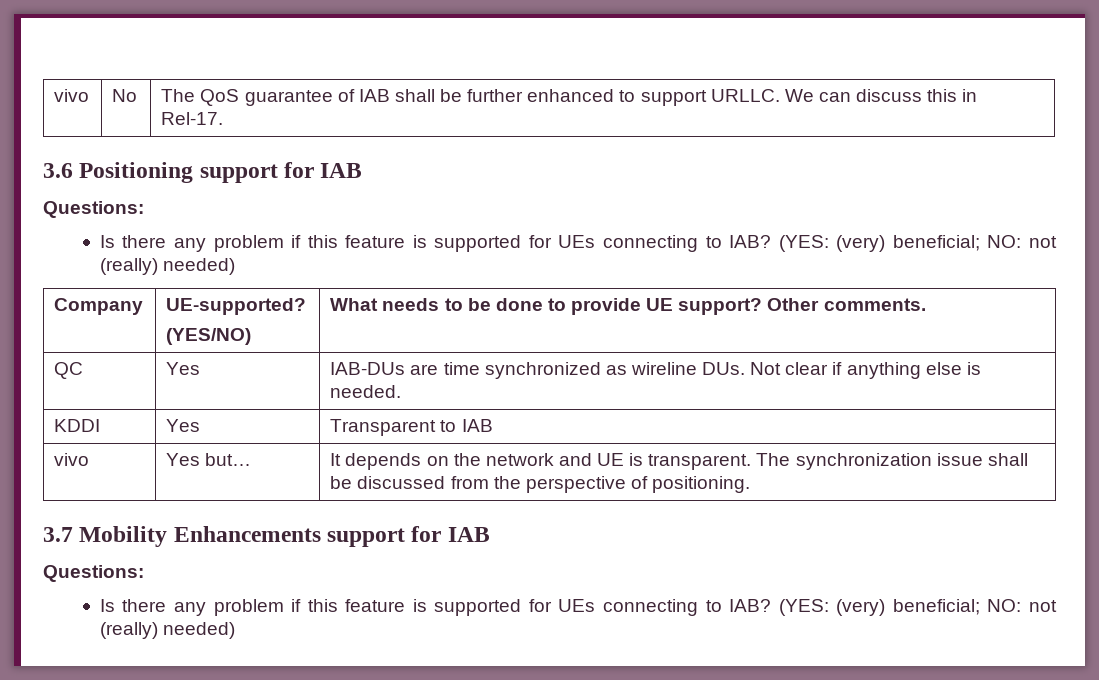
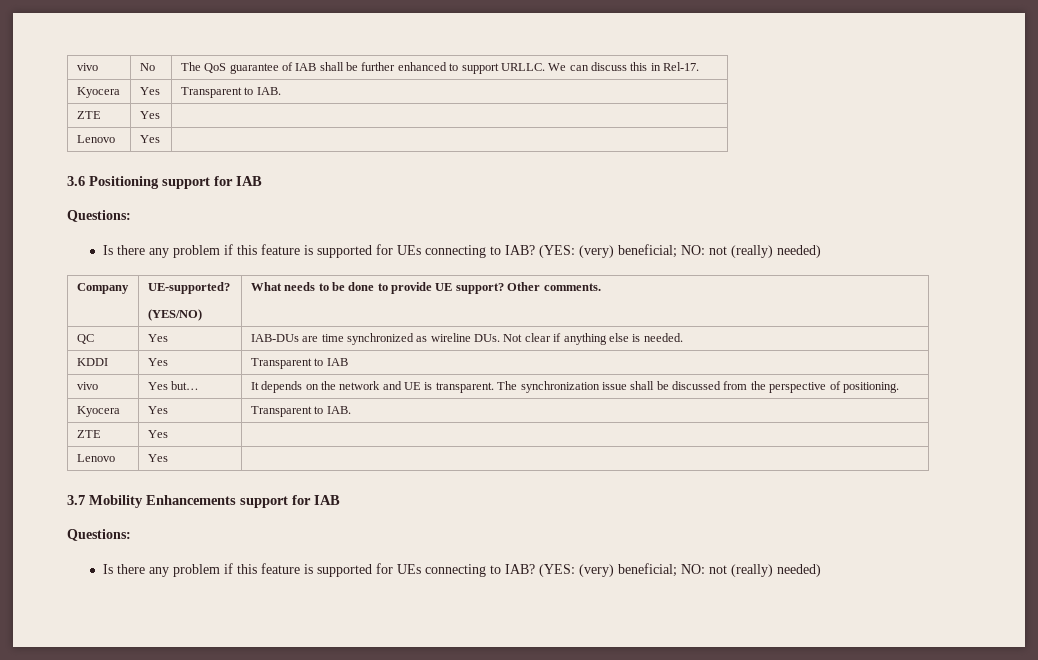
  vivo | No | The QoS guarantee of IAB shall be further enhanced to support URLLC. We can discuss this in Rel-17.
+ Kyocera | Yes | Transparent to IAB.
+ ZTE | Yes |
+ Lenovo | Yes |
  vivo | Yes but… | It depends on the network and UE is transparent. The synchronization issue shall be discussed from the perspective of positioning.
+ Kyocera | Yes | Transparent to IAB.
+ ZTE | Yes |
+ Lenovo | Yes |

